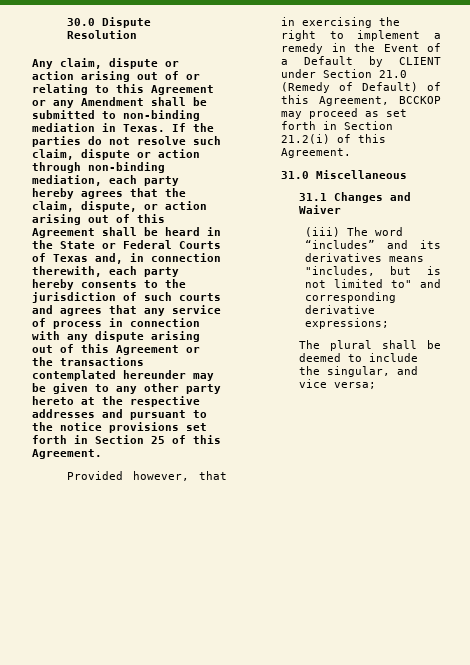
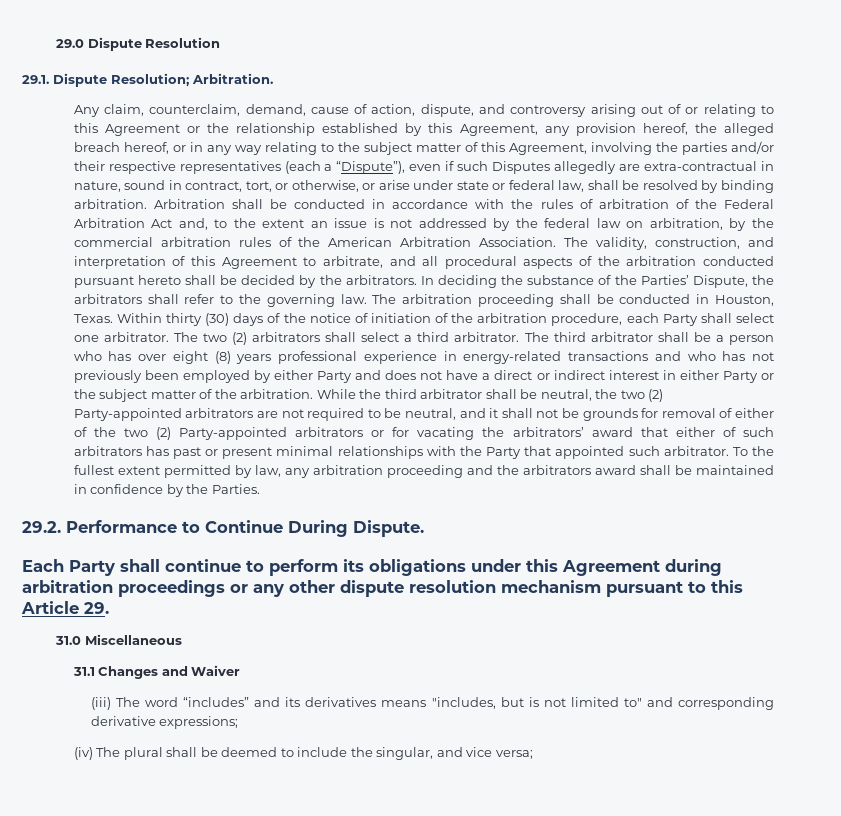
- 30.0 Dispute Resolution
+ 29.0 Dispute Resolution
- Any claim, dispute or action arising out of or relating to this Agreement or any Amendment shall be submitted to non-binding mediation in Texas. If the parties do not resolve such claim, dispute or action through non-binding mediation, each party hereby agrees that the claim, dispute, or action arising out of this Agreement shall be heard in the State or Federal Courts of Texas and, in connection therewith, each party hereby consents to the jurisdiction of such courts and agrees that any service of process in connection with any dispute arising out of this Agreement or the transactions contemplated hereunder may be given to any other party hereto at the respective addresses and pursuant to the notice provisions set forth in Section 25 of this Agreement.
- Provided however, that in exercising the right to implement a remedy in the Event of a Default by CLIENT under Section 21.0 (Remedy of Default) of this Agreement, BCCKOP may proceed as set forth in Section 21.2(i) of this Agreement.
+ 29.1. Dispute Resolution; Arbitration.
+ Any claim, counterclaim, demand, cause of action, dispute, and controversy arising out of or relating to this Agreement or the relationship established by this Agreement, any provision hereof, the alleged breach hereof, or in any way relating to the subject matter of this Agreement, involving the parties and/or their respective representatives (each a “Dispute”), even if such Disputes allegedly are extra-contractual in nature, sound in contract, tort, or otherwise, or arise under state or federal law, shall be resolved by binding arbitration. Arbitration shall be conducted in accordance with the rules of arbitration of the Federal Arbitration Act and, to the extent an issue is not addressed by the federal law on arbitration, by the commercial arbitration rules of the American Arbitration Association. The validity, construction, and interpretation of this Agreement to arbitrate, and all procedural aspects of the arbitration conducted pursuant hereto shall be decided by the arbitrators. In deciding the substance of the Parties’ Dispute, the arbitrators shall refer to the governing law. The arbitration proceeding shall be conducted in Houston, Texas. Within thirty (30) days of the notice of initiation of the arbitration procedure, each Party shall select one arbitrator. The two (2) arbitrators shall select a third arbitrator. The third arbitrator shall be a person who has over eight (8) years professional experience in energy-related transactions and who has not previously been employed by either Party and does not have a direct or indirect interest in either Party or the subject matter of the arbitration. While the third arbitrator shall be neutral, the two (2) Party-appointed arbitrators are not required to be neutral, and it shall not be grounds for removal of either of the two (2) Party-appointed arbitrators or for vacating the arbitrators’ award that either of such arbitrators has past or present minimal relationships with the Party that appointed such arbitrator. To the fullest extent permitted by law, any arbitration proceeding and the arbitrators award shall be maintained in confidence by the Parties.
+ 29.2. Performance to Continue During Dispute.
+ Each Party shall continue to perform its obligations under this Agreement during arbitration proceedings or any other dispute resolution mechanism pursuant to this Article 29.
- The plural shall be deemed to include the singular, and vice versa;
+ (iv) The plural shall be deemed to include the singular, and vice versa;

